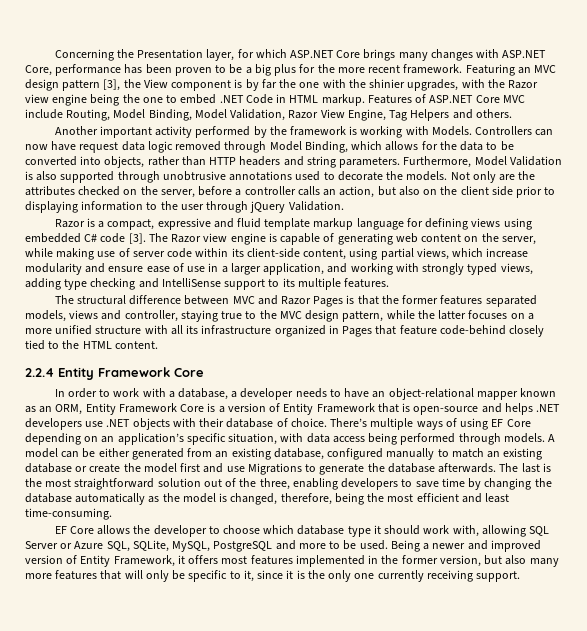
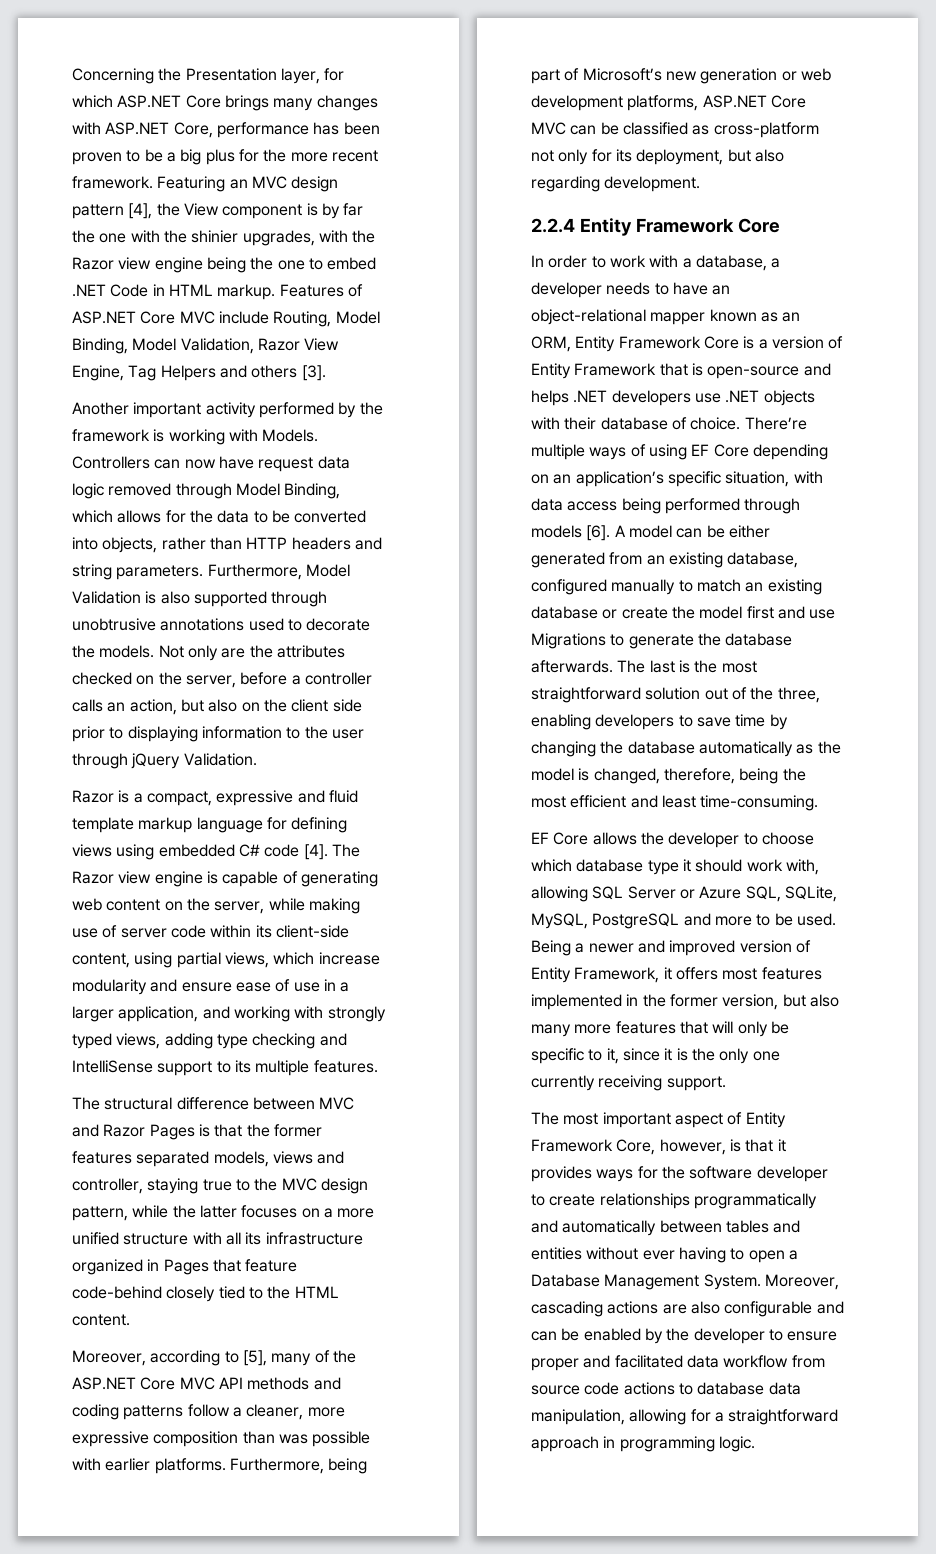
- Featuring an MVC design pattern [3], the View component is by far the one with the shinier upgrades, with the Razor view engine being the one to embed .NET Code in HTML markup.
+ Featuring an MVC design pattern [4], the View component is by far the one with the shinier upgrades, with the Razor view engine being the one to embed .NET Code in HTML markup.
- Features of ASP.NET Core MVC include Routing, Model Binding, Model Validation, Razor View Engine, Tag Helpers and others.
+ Features of ASP.NET Core MVC include Routing, Model Binding, Model Validation, Razor View Engine, Tag Helpers and others [3].
- Razor is a compact, expressive and fluid template markup language for defining views using embedded C# code [3].
+ Razor is a compact, expressive and fluid template markup language for defining views using embedded C# code [4].
+ Moreover, according to [5], many of the ASP.NET Core MVC API methods and coding patterns follow a cleaner, more expressive composition than was possible with earlier platforms. Furthermore, being part of Microsoft’s new generation or web development platforms, ASP.NET Core MVC can be classified as cross-platform not only for its deployment, but also regarding development.
- There’s multiple ways of using EF Core depending on an application’s specific situation, with data access being performed through models.
+ There’re multiple ways of using EF Core depending on an application’s specific situation, with data access being performed through models [6].
+ The most important aspect of Entity Framework Core, however, is that it provides ways for the software developer to create relationships programmatically and automatically between tables and entities without ever having to open a Database Management System. Moreover, cascading actions are also configurable and can be enabled by the developer to ensure proper and facilitated data workflow from source code actions to database data manipulation, allowing for a straightforward approach in programming logic.

